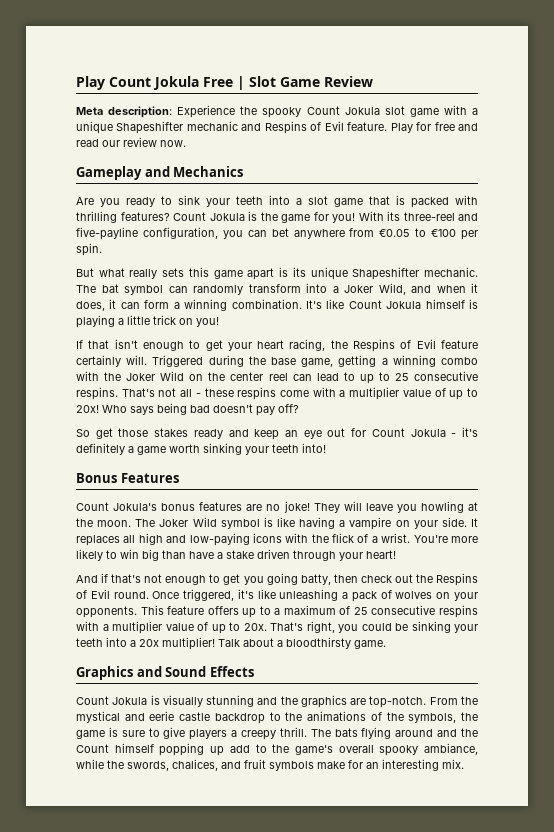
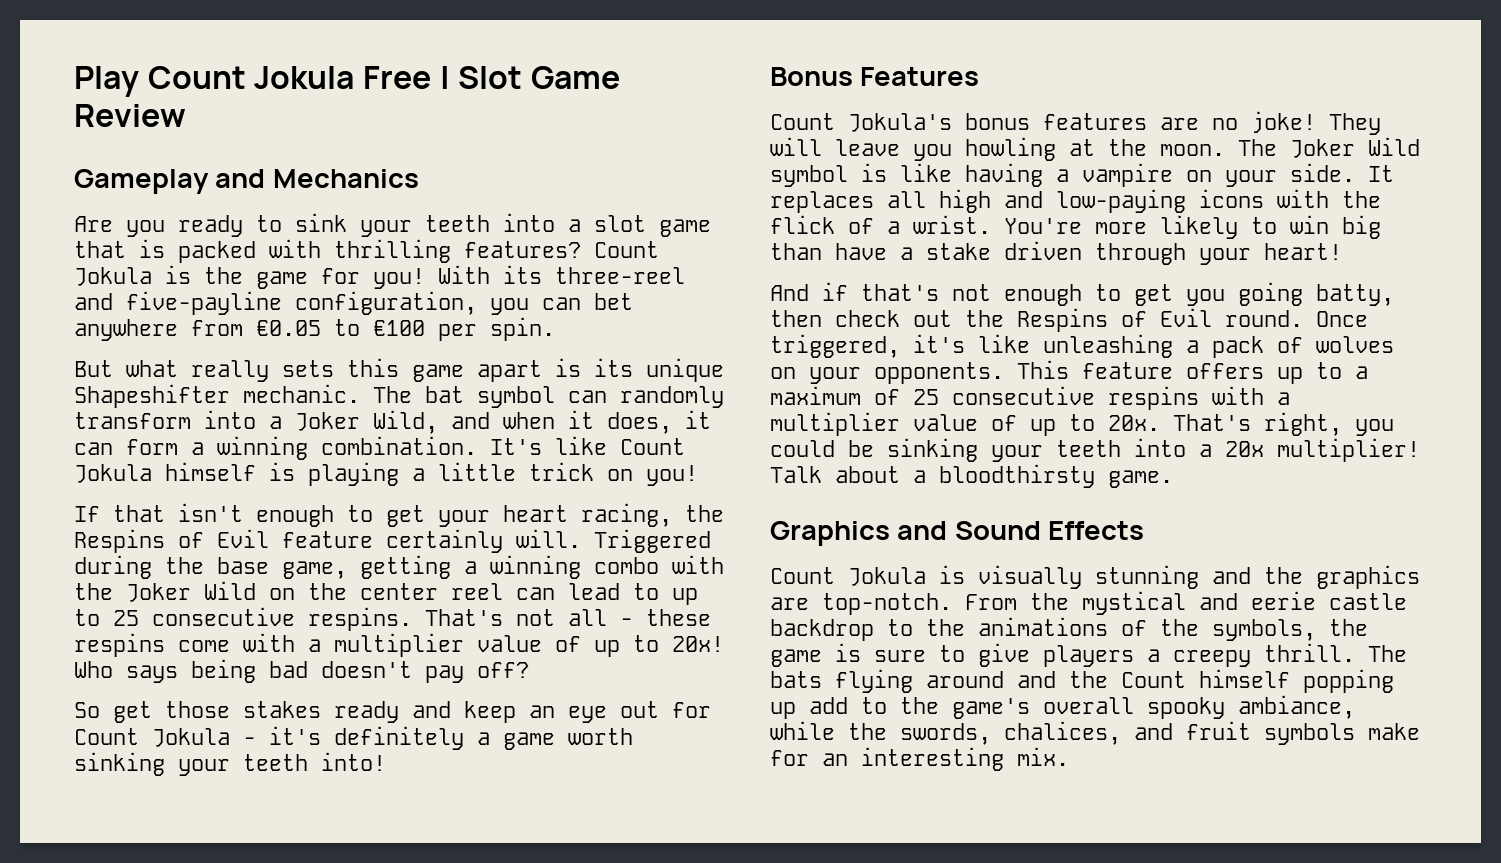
- Meta description: Experience the spooky Count Jokula slot game with a unique Shapeshifter mechanic and Respins of Evil feature. Play for free and read our review now.

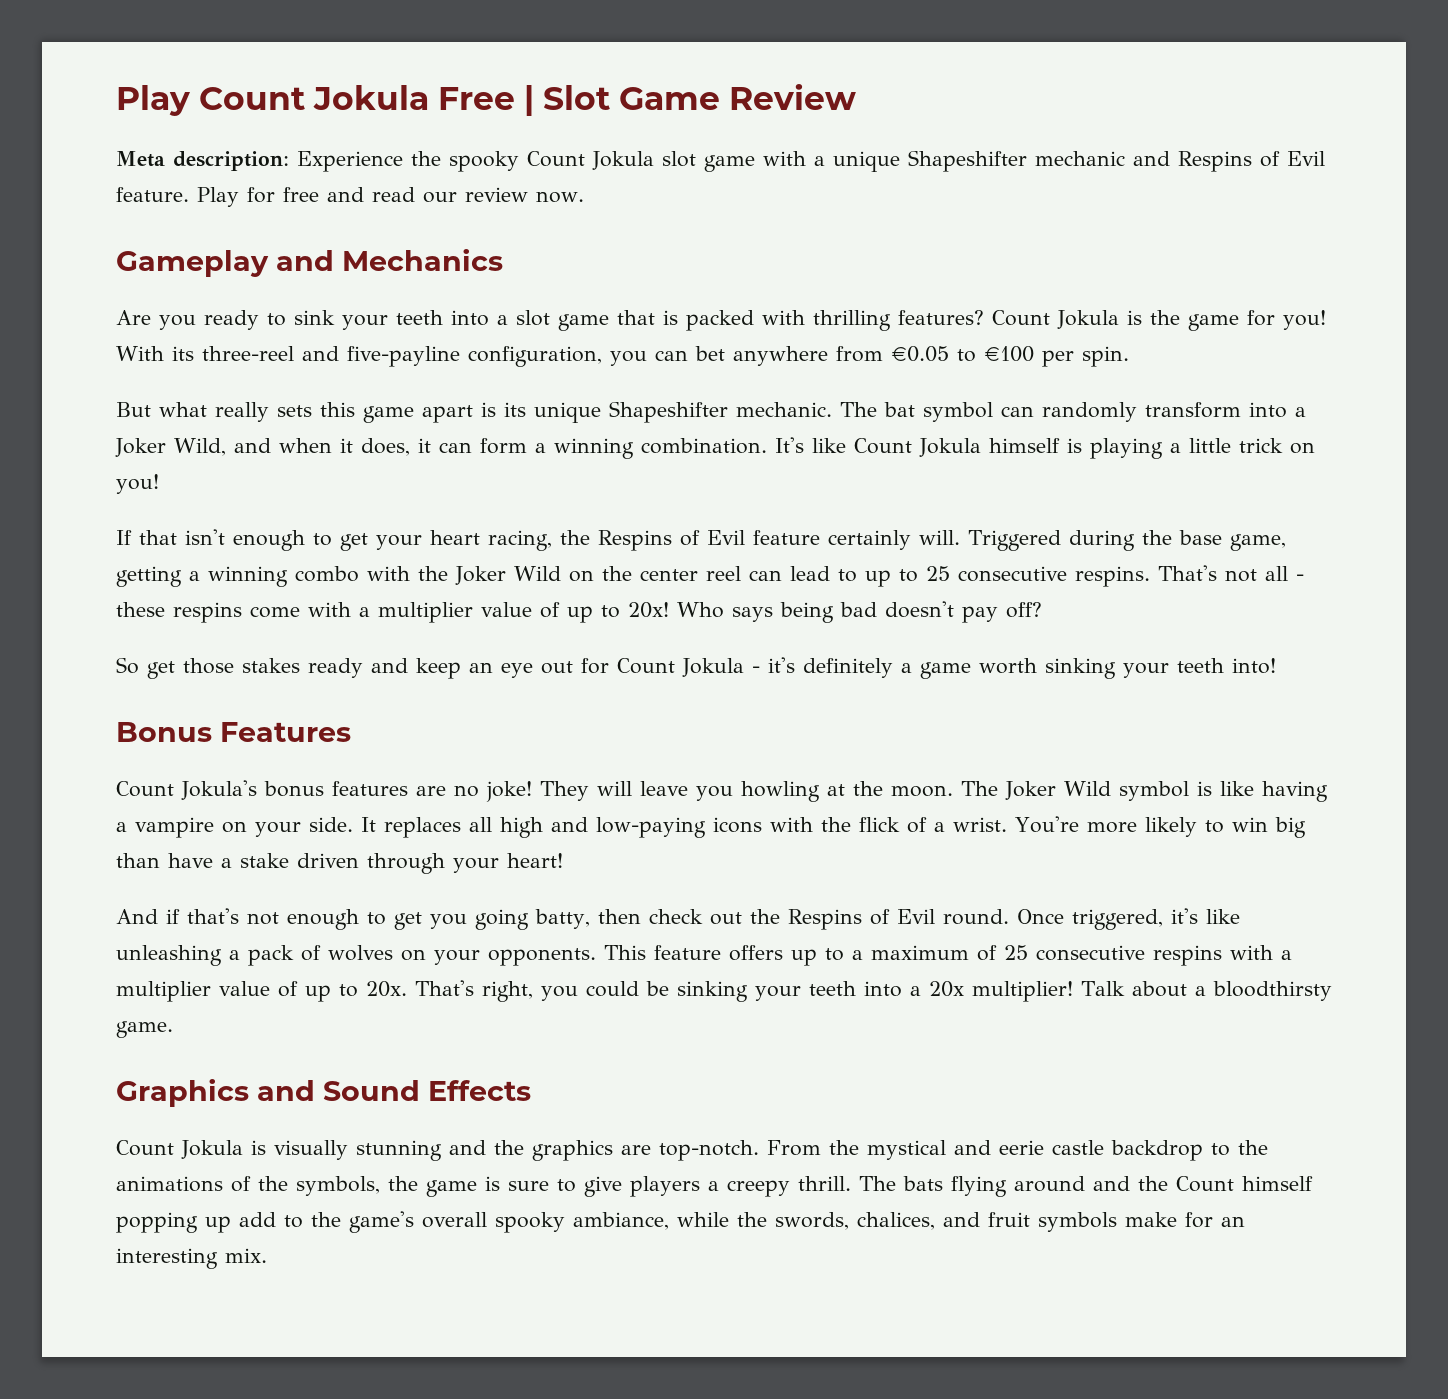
+ Meta description: Experience the spooky Count Jokula slot game with a unique Shapeshifter mechanic and Respins of Evil feature. Play for free and read our review now.

